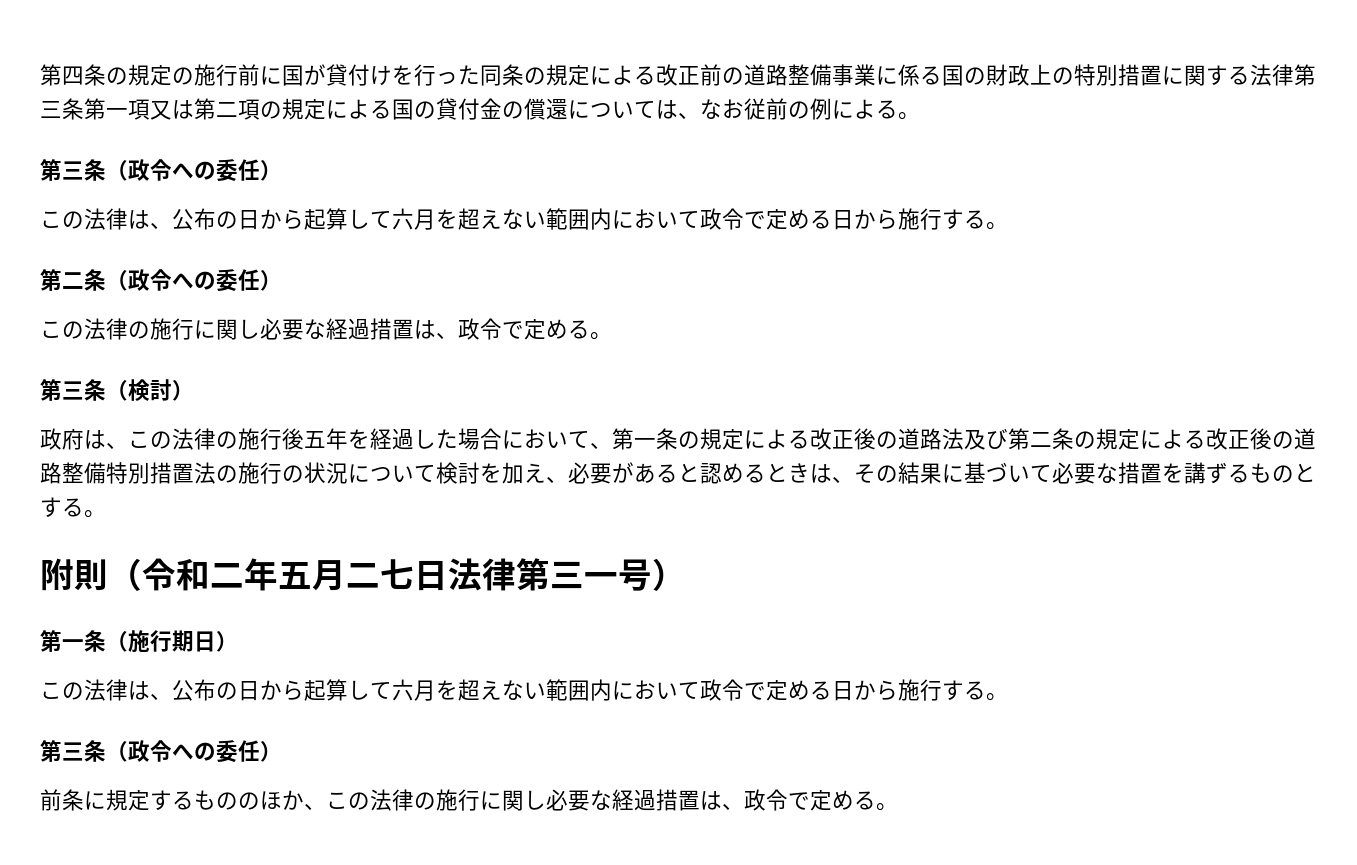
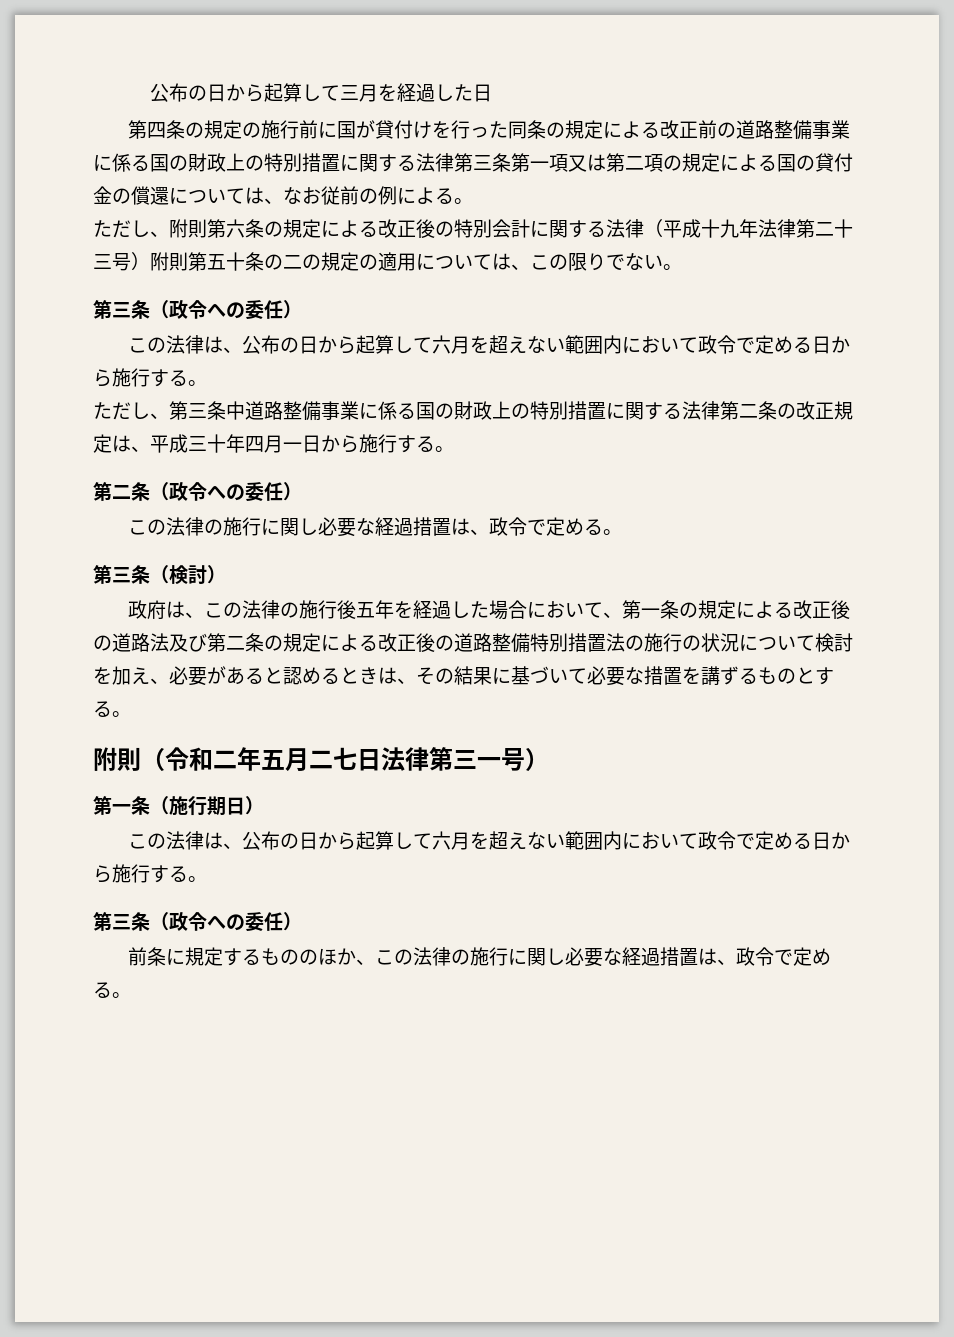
+ 公布の日から起算して三月を経過した日
+ ただし、附則第六条の規定による改正後の特別会計に関する法律（平成十九年法律第二十三号）附則第五十条の二の規定の適用については、この限りでない。
+ ただし、第三条中道路整備事業に係る国の財政上の特別措置に関する法律第二条の改正規定は、平成三十年四月一日から施行する。

